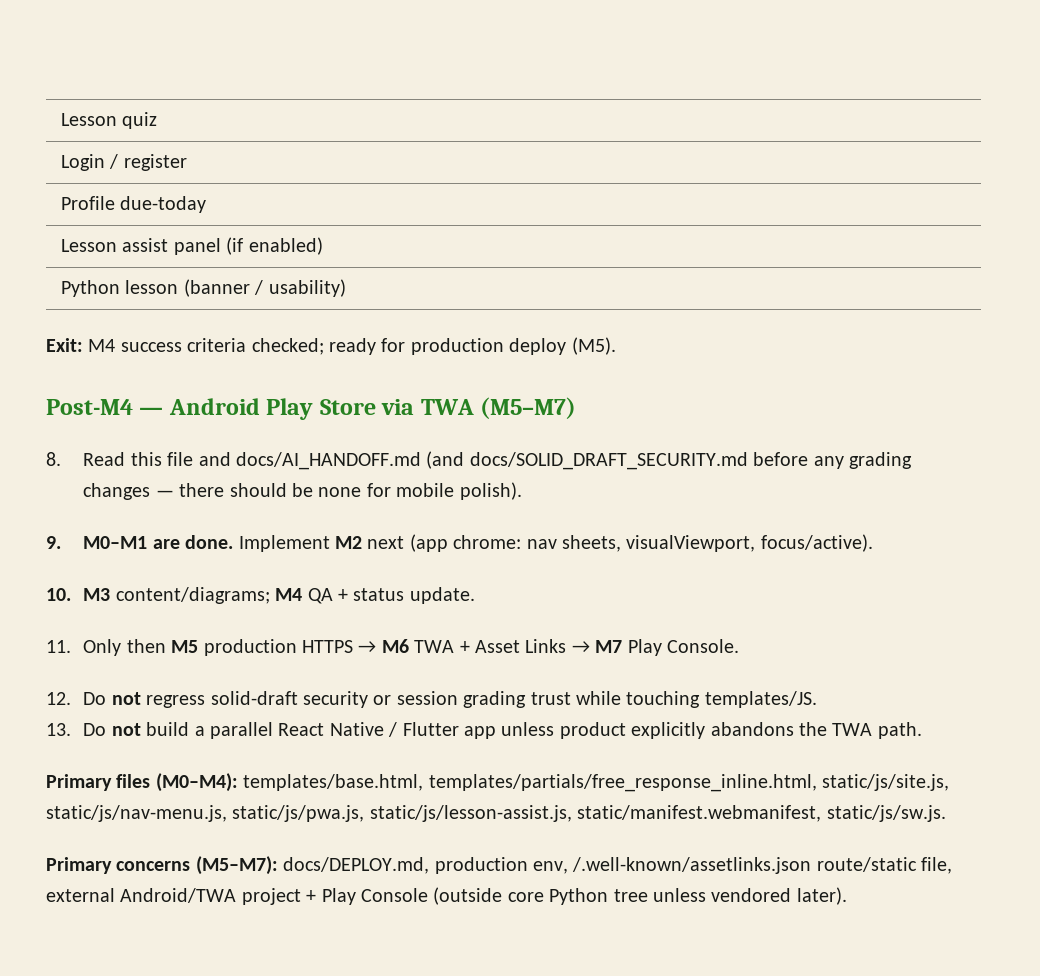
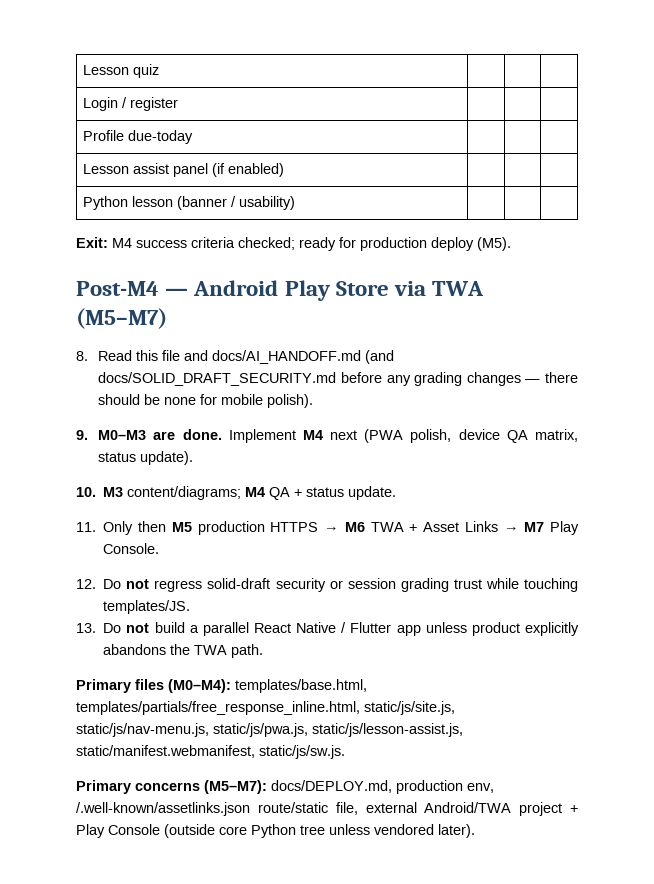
- 9. M0–M1 are done.
+ 9. M0–M3 are done.
- Implement M2 next (app chrome: nav sheets, visualViewport, focus/active).
+ Implement M4 next (PWA polish, device QA matrix, status update).

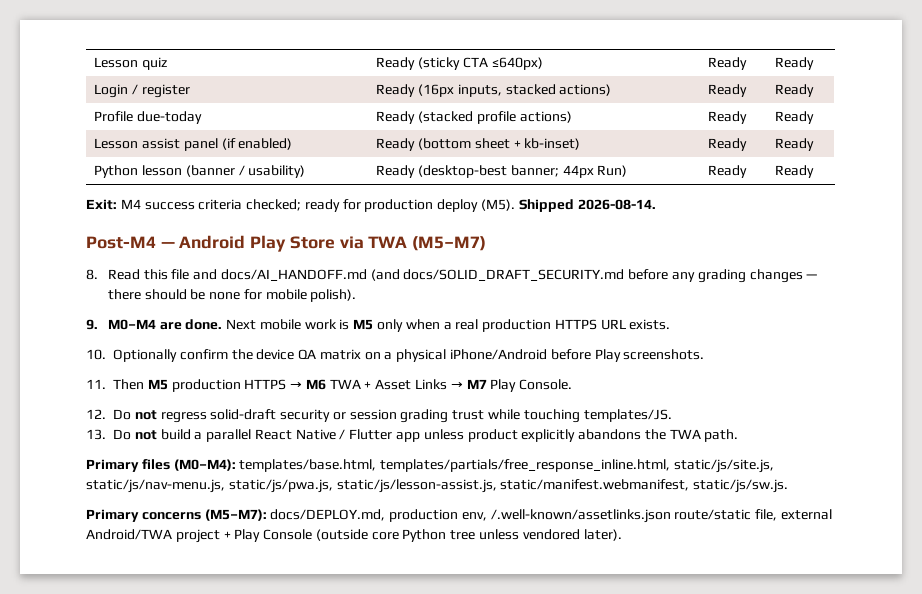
- Lesson quiz | | |
- Login / register | | |
- Profile due-today | | |
+ Lesson quiz | Ready (sticky CTA ≤640px) | Ready | Ready
+ Login / register | Ready (16px inputs, stacked actions) | Ready | Ready
+ Profile due-today | Ready (stacked profile actions) | Ready | Ready
- Lesson assist panel (if enabled) | | |
+ Lesson assist panel (if enabled) | Ready (bottom sheet + kb-inset) | Ready | Ready
- Python lesson (banner / usability) | | |
+ Python lesson (banner / usability) | Ready (desktop-best banner; 44px Run) | Ready | Ready
- Exit: M4 success criteria checked; ready for production deploy (M5).
+ Exit: M4 success criteria checked; ready for production deploy (M5). Shipped 2026-08-14.
- 9. M0–M3 are done.
+ 9. M0–M4 are done.
- Implement M4 next (PWA polish, device QA matrix, status update).
- 10. M3 content/diagrams; M4 QA + status update.
- 11. Only then M5 production HTTPS → M6 TWA + Asset Links → M7 Play Console.
+ Next mobile work is M5 only when a real production HTTPS URL exists.
+ 10. Optionally confirm the device QA matrix on a physical iPhone/Android before Play screenshots.
+ 11. Then M5 production HTTPS → M6 TWA + Asset Links → M7 Play Console.

